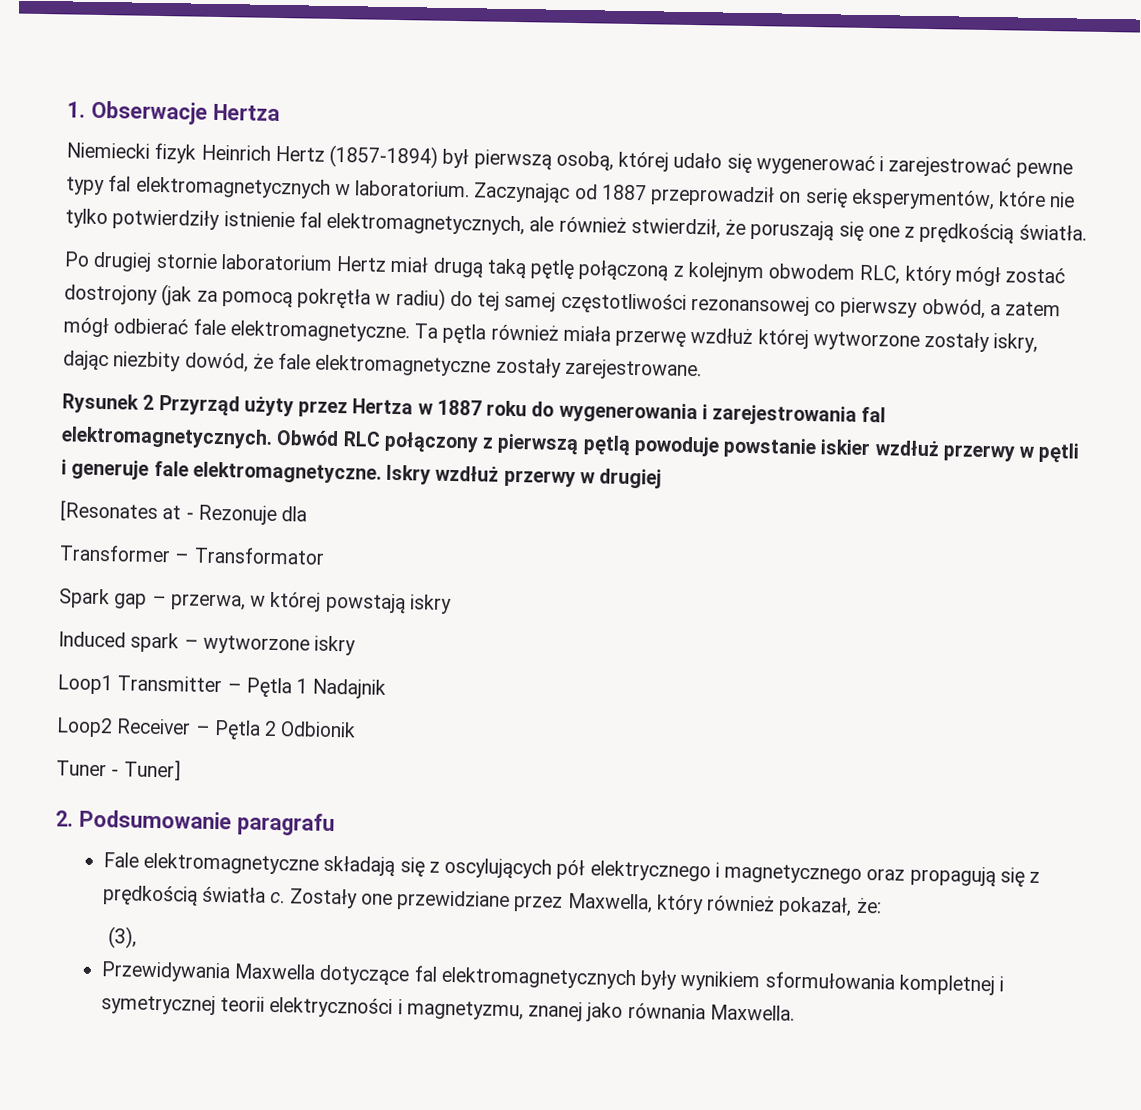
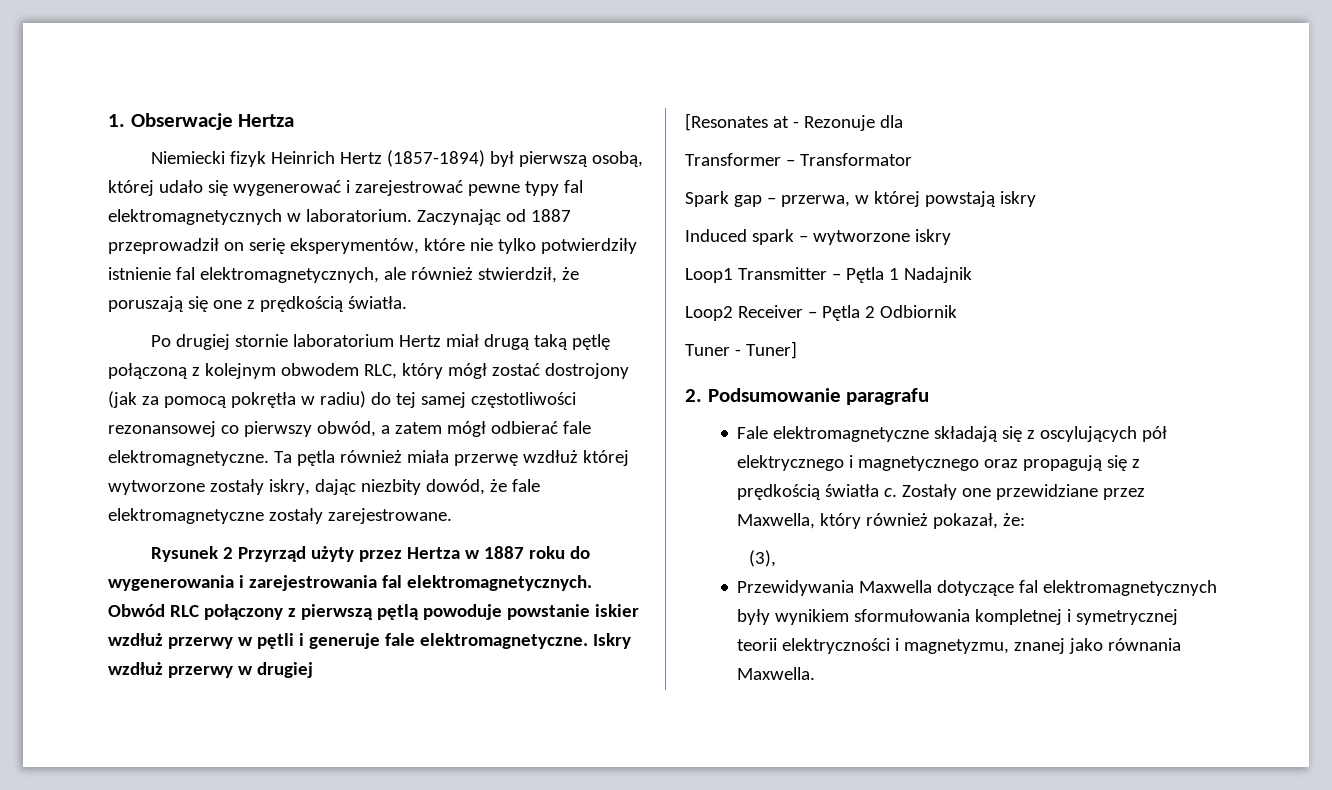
- Loop2 Receiver – Pętla 2 Odbionik
+ Loop2 Receiver – Pętla 2 Odbiornik

